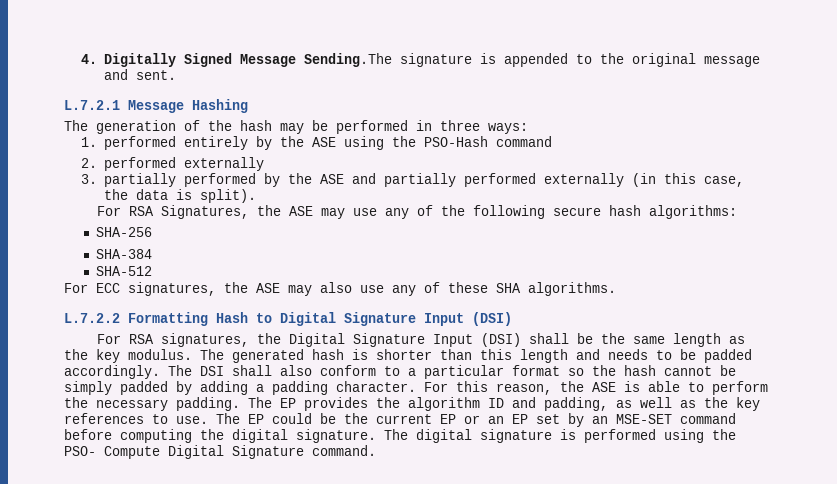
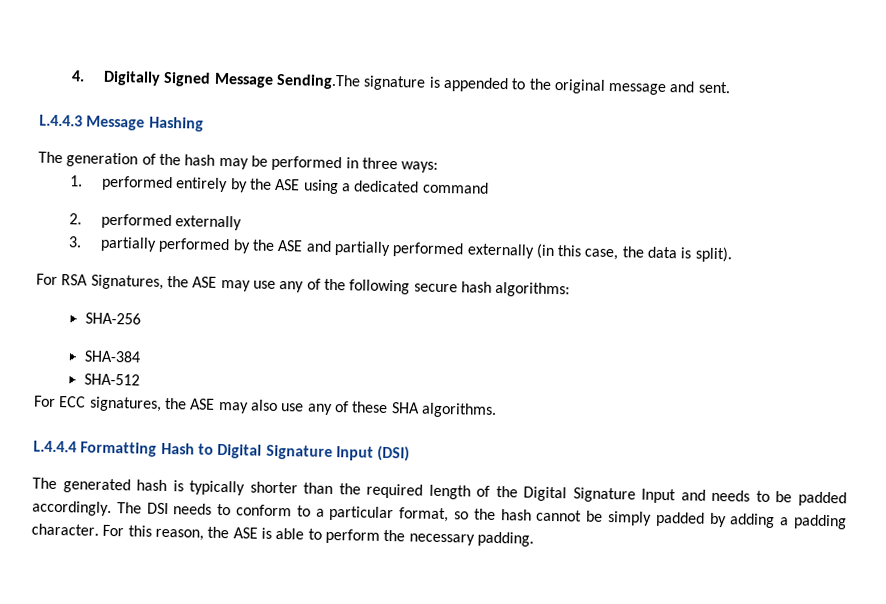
- L.7.2.1 Message Hashing
+ L.4.4.3 Message Hashing
- 1. performed entirely by the ASE using the PSO-Hash command
+ 1. performed entirely by the ASE using a dedicated command
- L.7.2.2 Formatting Hash to Digital Signature Input (DSI)
+ L.4.4.4 Formatting Hash to Digital Signature Input (DSI)
- For RSA signatures, the Digital Signature Input (DSI) shall be the same length as the key modulus. The generated hash is shorter than this length and needs to be padded accordingly.
+ The generated hash is typically shorter than the required length of the Digital Signature Input and needs to be padded accordingly.
- The DSI shall also conform to a particular format so the hash cannot be simply padded by adding a padding character.
+ The DSI needs to conform to a particular format, so the hash cannot be simply padded by adding a padding character.
- The EP provides the algorithm ID and padding, as well as the key references to use. The EP could be the current EP or an EP set by an MSE-SET command before computing the digital signature. The digital signature is performed using the PSO- Compute Digital Signature command.

